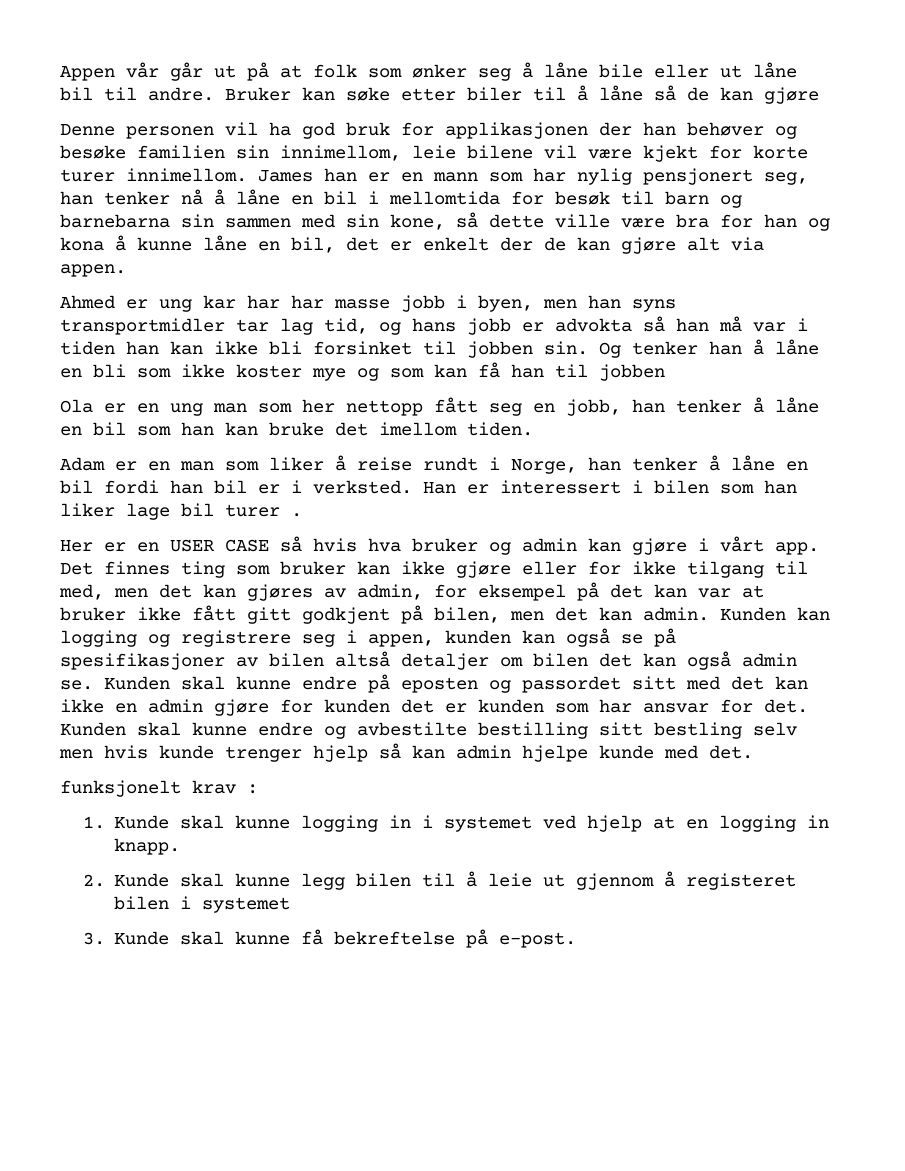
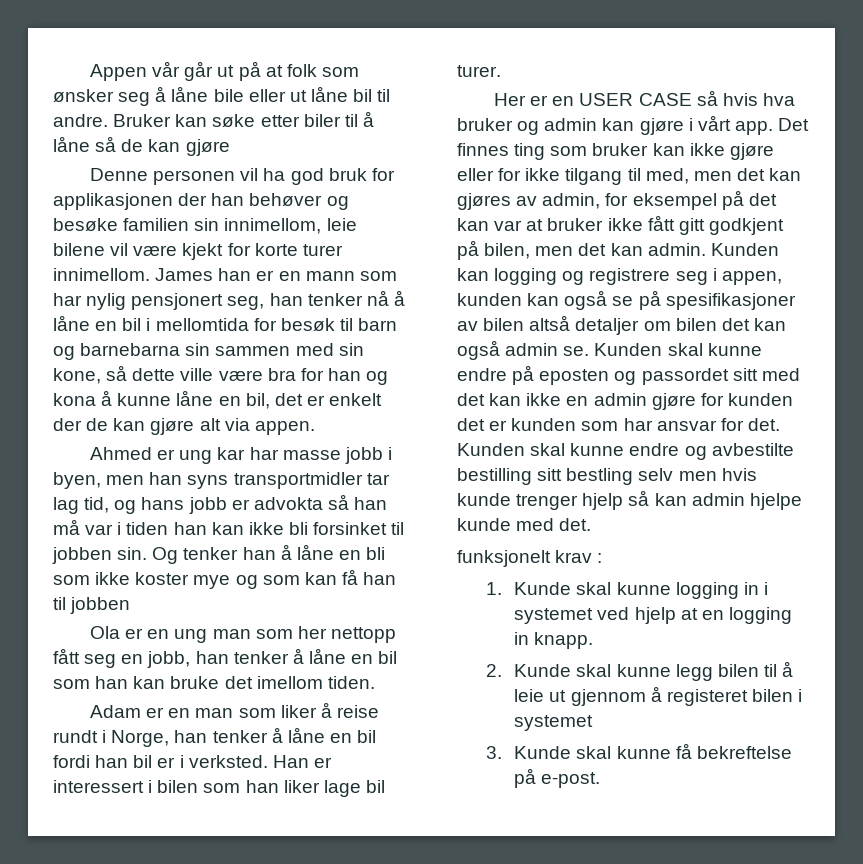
- Appen vår går ut på at folk som ønker seg å låne bile eller ut låne bil til andre.
+ Appen vår går ut på at folk som ønsker seg å låne bile eller ut låne bil til andre.
- Ahmed er ung kar har har masse jobb i byen, men han syns transportmidler tar lag tid, og hans jobb er advokta så han må var i tiden han kan ikke bli forsinket til jobben sin.
+ Ahmed er ung kar har masse jobb i byen, men han syns transportmidler tar lag tid, og hans jobb er advokta så han må var i tiden han kan ikke bli forsinket til jobben sin.
- Han er interessert i bilen som han liker lage bil turer .
+ Han er interessert i bilen som han liker lage bil turer.

